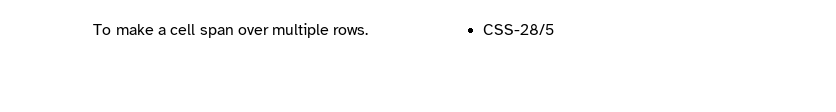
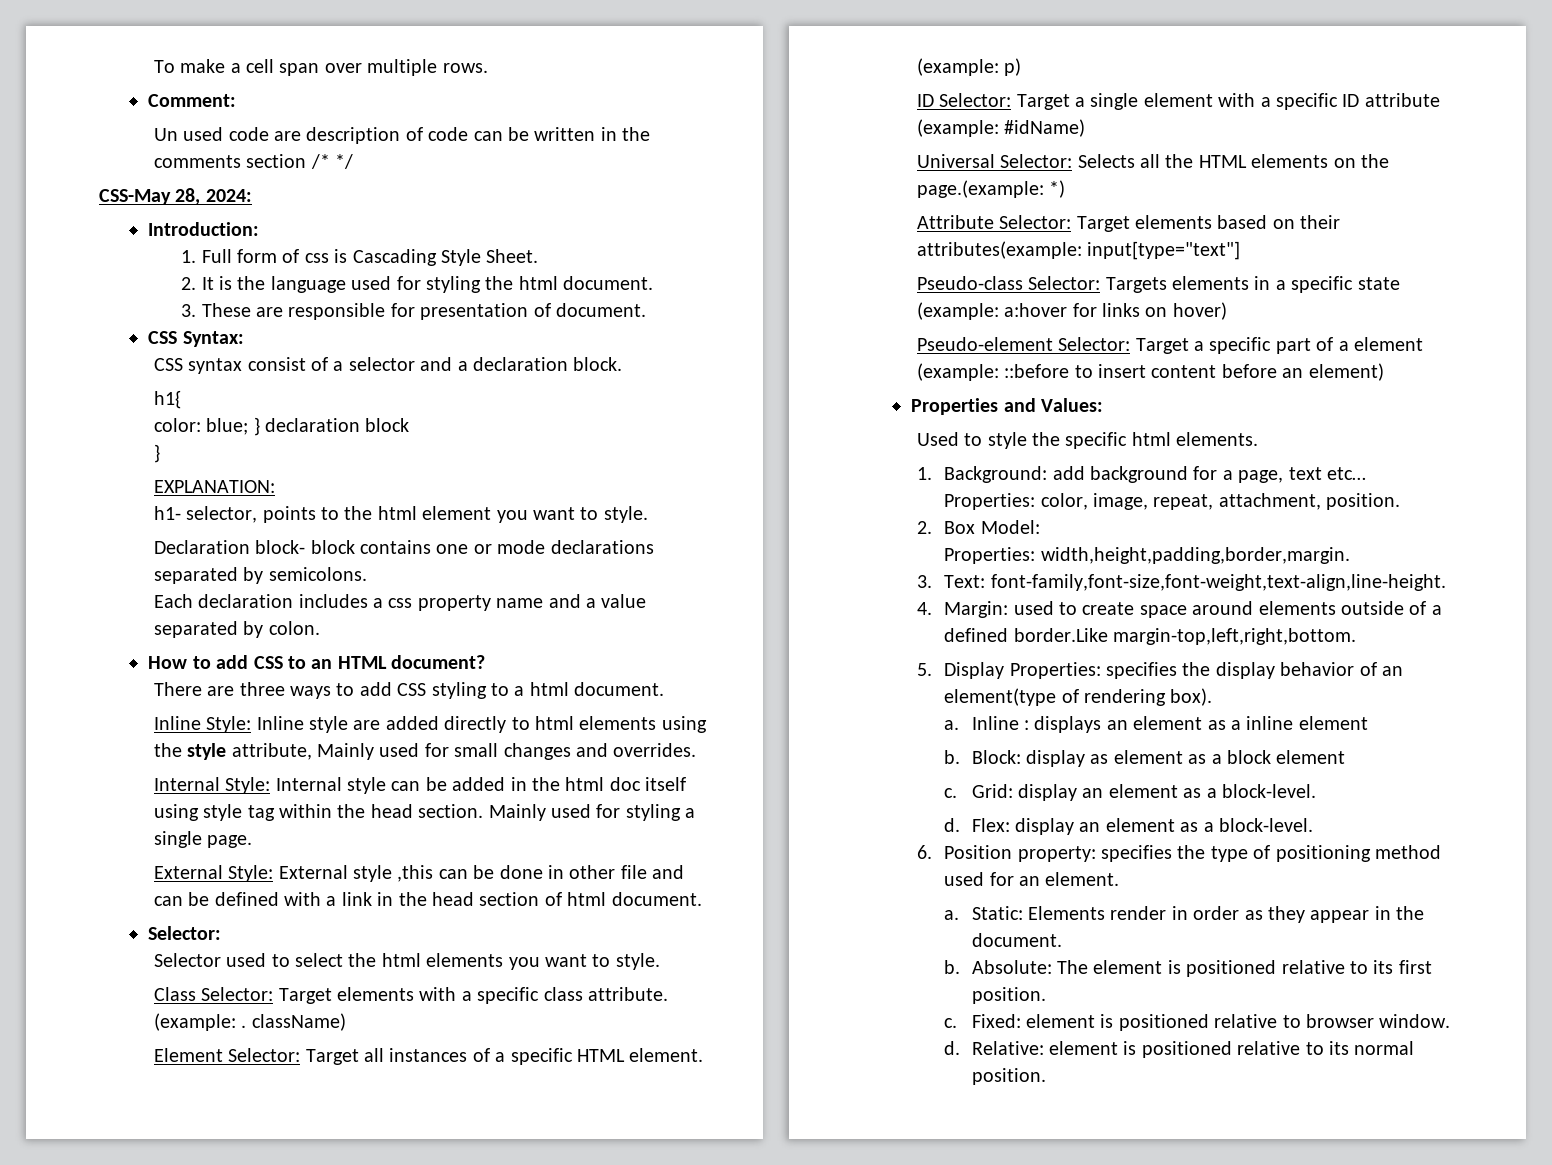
- CSS-28/5
+ Comment:
+ Un used code are description of code can be written in the comments section /* */
+ CSS-May 28, 2024:
+ Introduction:
+ 1. Full form of css is Cascading Style Sheet.
+ 2. It is the language used for styling the html document.
+ 3. These are responsible for presentation of document.
+ CSS Syntax:
+ CSS syntax consist of a selector and a declaration block.
+ h1{
+ color: blue; } declaration block
+ }
+ EXPLANATION:
+ h1- selector, points to the html element you want to style.
+ Declaration block- block contains one or mode declarations separated by semicolons.
+ Each declaration includes a css property name and a value separated by colon.
+ How to add CSS to an HTML document?
+ There are three ways to add CSS styling to a html document.
+ Inline Style: Inline style are added directly to html elements using the style attribute, Mainly used for small changes and overrides.
+ Internal Style: Internal style can be added in the html doc itself using style tag within the head section. Mainly used for styling a single page.
+ External Style: External style ,this can be done in other file and can be defined with a link in the head section of html document.
+ Selector:
+ Selector used to select the html elements you want to style.
+ Class Selector: Target elements with a specific class attribute. (example: . className)
+ Element Selector: Target all instances of a specific HTML element. (example: p)
+ ID Selector: Target a single element with a specific ID attribute (example: #idName)
+ Universal Selector: Selects all the HTML elements on the page.(example: *)
+ Attribute Selector: Target elements based on their attributes(example: input[type="text"]
+ Pseudo-class Selector: Targets elements in a specific state (example: a:hover for links on hover)
+ Pseudo-element Selector: Target a specific part of a element (example: ::before to insert content before an element)
+ Properties and Values:
+ Used to style the specific html elements.
+ 1. Background: add background for a page, text etc…
+ Properties: color, image, repeat, attachment, position.
+ 2. Box Model:
+ Properties: width,height,padding,border,margin.
+ 3. Text: font-family,font-size,font-weight,text-align,line-height.
+ 4. Margin: used to create space around elements outside of a defined border.Like margin-top,left,right,bottom.
+ 5. Display Properties: specifies the display behavior of an element(type of rendering box).
+ a. Inline : displays an element as a inline element
+ b. Block: display as element as a block element
+ c. Grid: display an element as a block-level.
+ d. Flex: display an element as a block-level.
+ 6. Position property: specifies the type of positioning method used for an element.
+ a. Static: Elements render in order as they appear in the document.
+ b. Absolute: The element is positioned relative to its first position.
+ c. Fixed: element is positioned relative to browser window.
+ d. Relative: element is positioned relative to its normal position.

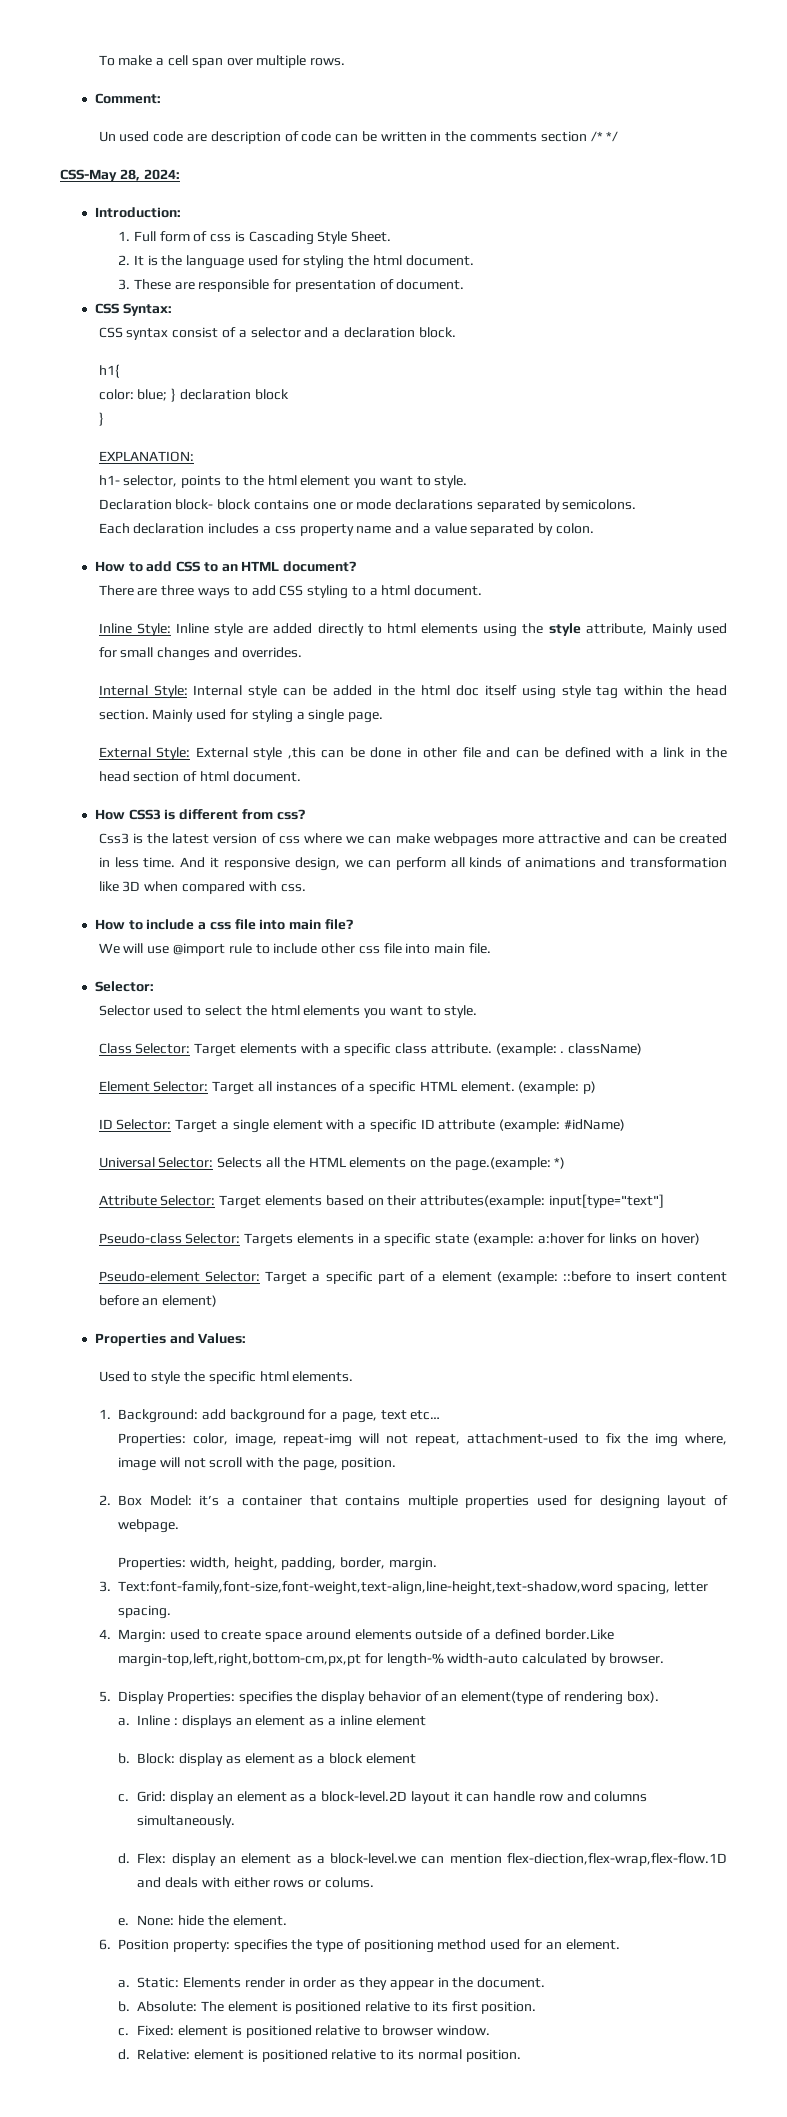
+ How CSS3 is different from css?
+ Css3 is the latest version of css where we can make webpages more attractive and can be created in less time. And it responsive design, we can perform all kinds of animations and transformation like 3D when compared with css.
+ How to include a css file into main file?
+ We will use @import rule to include other css file into main file.
- Properties: color, image, repeat, attachment, position.
- 2. Box Model:
- Properties: width,height,padding,border,margin.
- 3. Text: font-family,font-size,font-weight,text-align,line-height.
+ Properties: color, image, repeat-img will not repeat, attachment-used to fix the img where, image will not scroll with the page, position.
+ 2. Box Model: it’s a container that contains multiple properties used for designing layout of webpage.
+ Properties: width, height, padding, border, margin.
+ 3. Text:font-family,font-size,font-weight,text-align,line-height,text-shadow,word spacing, letter spacing.
- 4. Margin: used to create space around elements outside of a defined border.Like margin-top,left,right,bottom.
+ 4. Margin: used to create space around elements outside of a defined border.Like margin-top,left,right,bottom-cm,px,pt for length-% width-auto calculated by browser.
- Grid: display an element as a block-level.
+ Grid: display an element as a block-level.2D layout it can handle row and columns simultaneously.
- Flex: display an element as a block-level.
+ Flex: display an element as a block-level.we can mention flex-diection,flex-wrap,flex-flow.1D and deals with either rows or colums.
+ e. None: hide the element.

